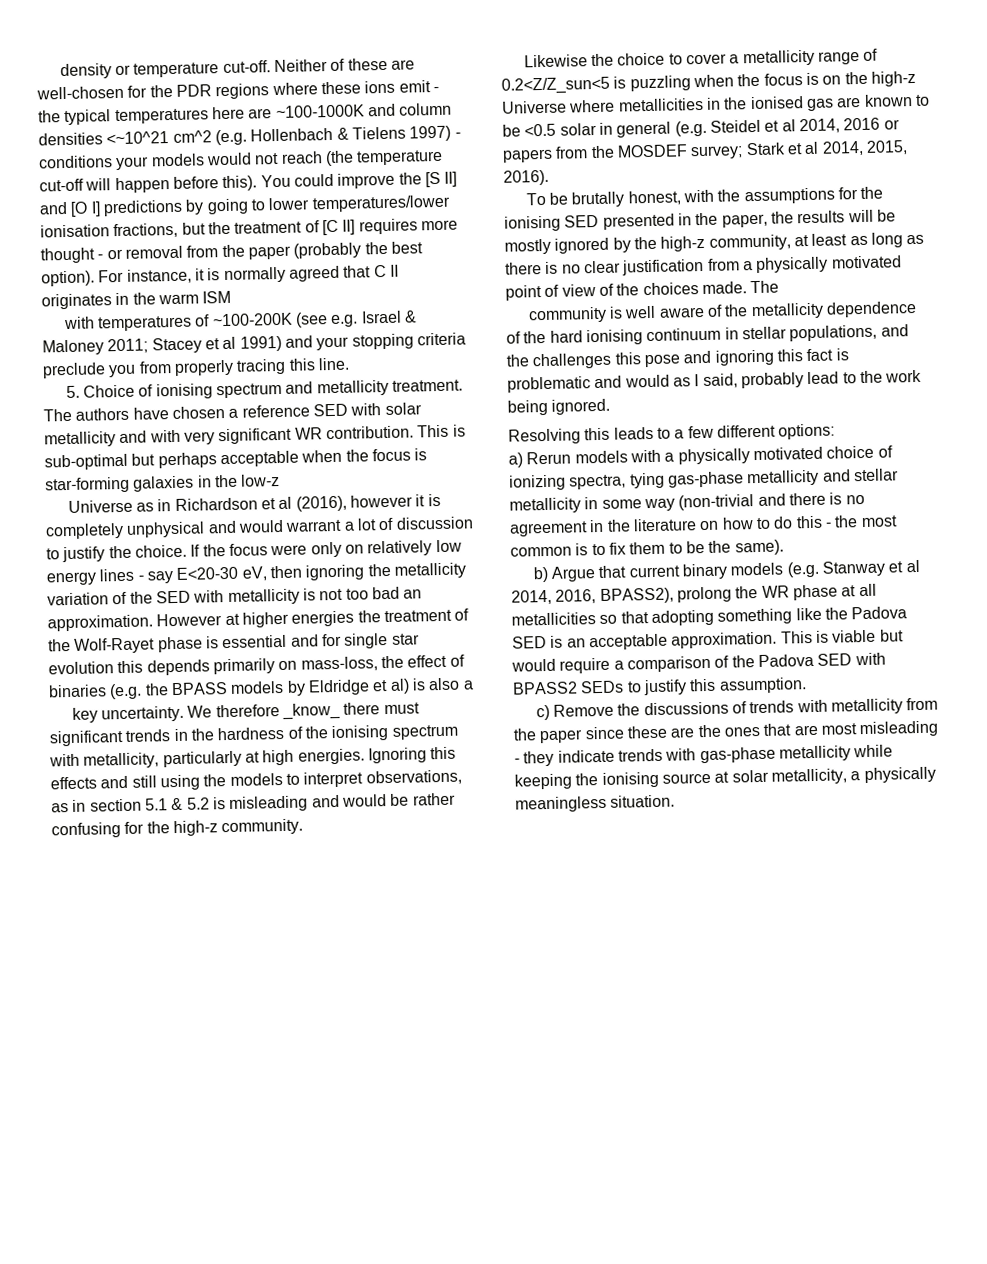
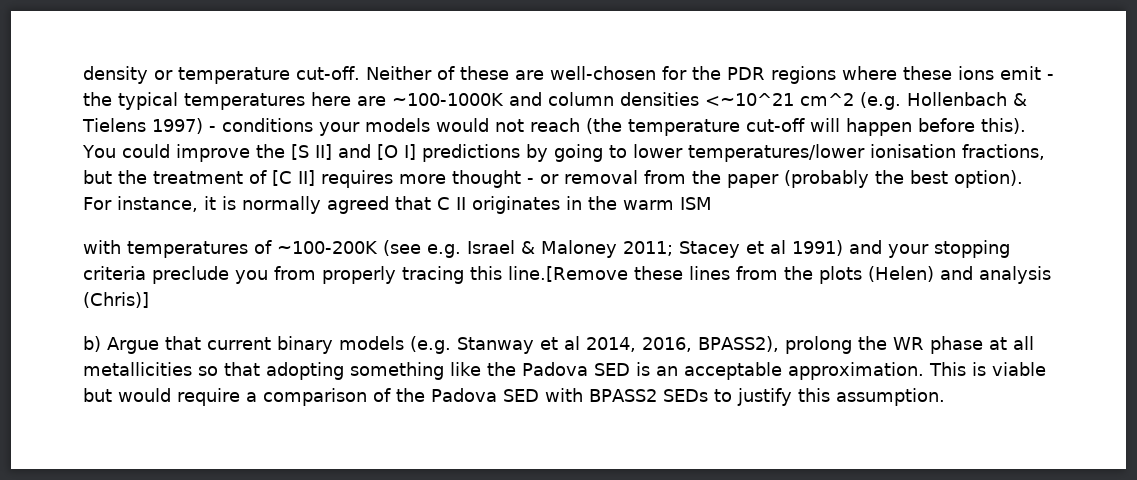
- with temperatures of ~100-200K (see e.g. Israel & Maloney 2011; Stacey et al 1991) and your stopping criteria preclude you from properly tracing this line.
- 5. Choice of ionising spectrum and metallicity treatment. The authors have chosen a reference SED with solar metallicity and with very significant WR contribution. This is sub-optimal but perhaps acceptable when the focus is star-forming galaxies in the low-z
- Universe as in Richardson et al (2016), however it is completely unphysical and would warrant a lot of discussion to justify the choice. If the focus were only on relatively low energy lines - say E<20-30 eV, then ignoring the metallicity variation of the SED with metallicity is not too bad an approximation. However at higher energies the treatment of the Wolf-Rayet phase is essential and for single star evolution this depends primarily on mass-loss, the effect of binaries (e.g. the BPASS models by Eldridge et al) is also a
- key uncertainty. We therefore _know_ there must significant trends in the hardness of the ionising spectrum with metallicity, particularly at high energies. Ignoring this effects and still using the models to interpret observations, as in section 5.1 & 5.2 is misleading and would be rather confusing for the high-z community.
- Likewise the choice to cover a metallicity range of 0.2<Z/Z_sun<5 is puzzling when the focus is on the high-z Universe where metallicities in the ionised gas are known to be <0.5 solar in general (e.g. Steidel et al 2014, 2016 or papers from the MOSDEF survey; Stark et al 2014, 2015, 2016).
- To be brutally honest, with the assumptions for the ionising SED presented in the paper, the results will be mostly ignored by the high-z community, at least as long as there is no clear justification from a physically motivated point of view of the choices made. The
- community is well aware of the metallicity dependence of the hard ionising continuum in stellar populations, and the challenges this pose and ignoring this fact is problematic and would as I said, probably lead to the work being ignored.
- Resolving this leads to a few different options:
- a) Rerun models with a physically motivated choice of ionizing spectra, tying gas-phase metallicity and stellar metallicity in some way (non-trivial and there is no agreement in the literature on how to do this - the most common is to fix them to be the same).
+ with temperatures of ~100-200K (see e.g. Israel & Maloney 2011; Stacey et al 1991) and your stopping criteria preclude you from properly tracing this line.[Remove these lines from the plots (Helen) and analysis (Chris)]
- c) Remove the discussions of trends with metallicity from the paper since these are the ones that are most misleading - they indicate trends with gas-phase metallicity while keeping the ionising source at solar metallicity, a physically meaningless situation.

